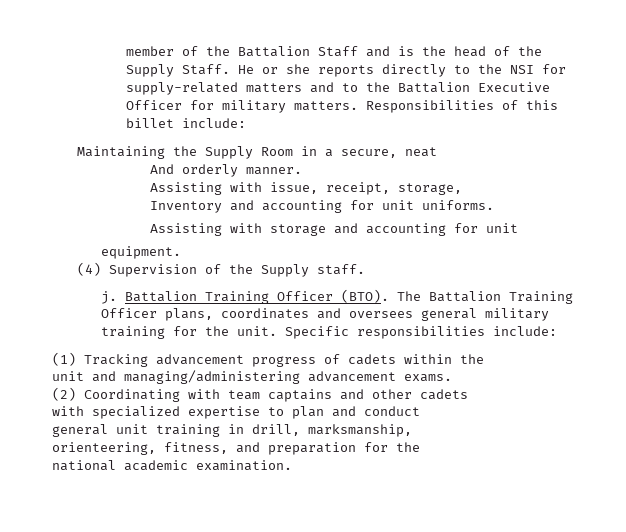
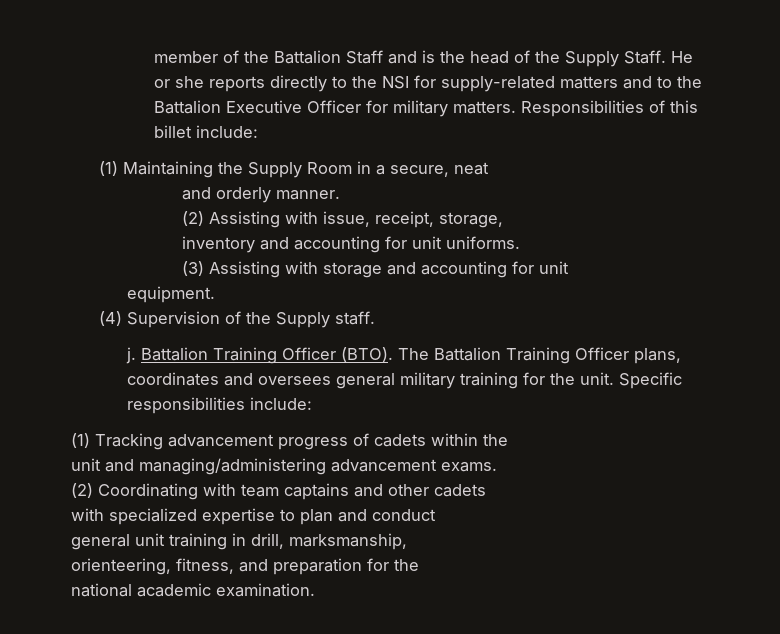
- Maintaining the Supply Room in a secure, neat
+ (1) Maintaining the Supply Room in a secure, neat
- And orderly manner.
+ and orderly manner.
- Assisting with issue, receipt, storage,
+ (2) Assisting with issue, receipt, storage,
- Inventory and accounting for unit uniforms.
+ inventory and accounting for unit uniforms.
- Assisting with storage and accounting for unit
+ (3) Assisting with storage and accounting for unit

